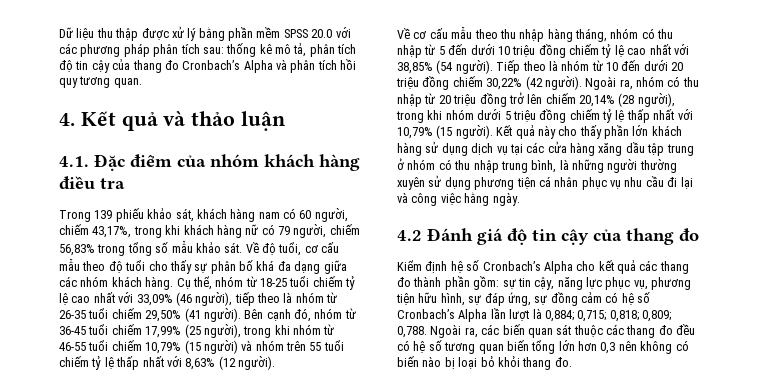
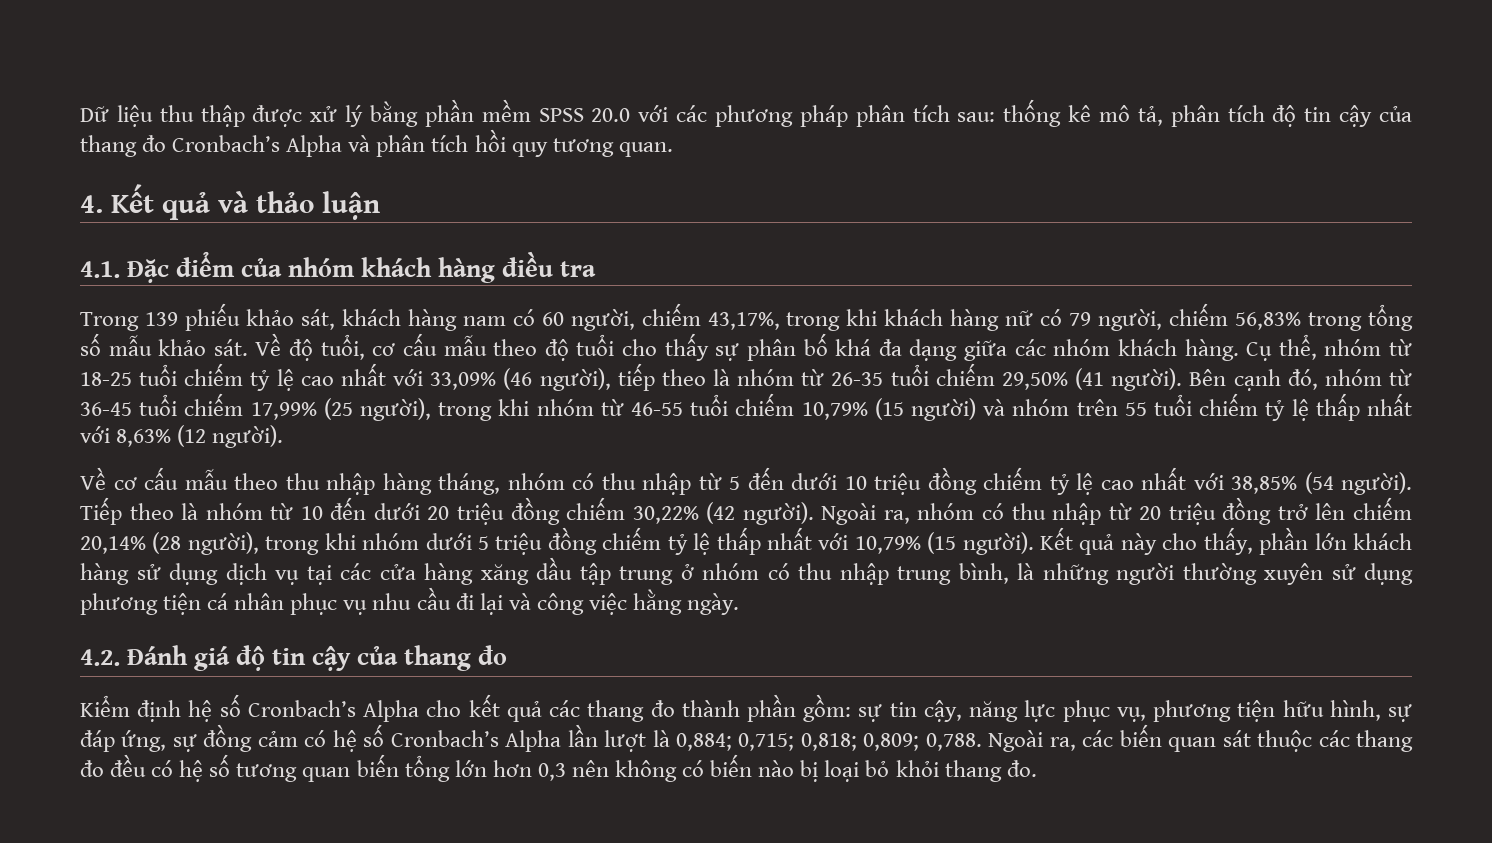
- Kết quả này cho thấy phần lớn khách hàng sử dụng dịch vụ tại các cửa hàng xăng dầu tập trung ở nhóm có thu nhập trung bình, là những người thường xuyên sử dụng phương tiện cá nhân phục vụ nhu cầu đi lại và công việc hằng ngày.
+ Kết quả này cho thấy, phần lớn khách hàng sử dụng dịch vụ tại các cửa hàng xăng dầu tập trung ở nhóm có thu nhập trung bình, là những người thường xuyên sử dụng phương tiện cá nhân phục vụ nhu cầu đi lại và công việc hằng ngày.
- 4.2 Đánh giá độ tin cậy của thang đo
+ 4.2. Đánh giá độ tin cậy của thang đo

